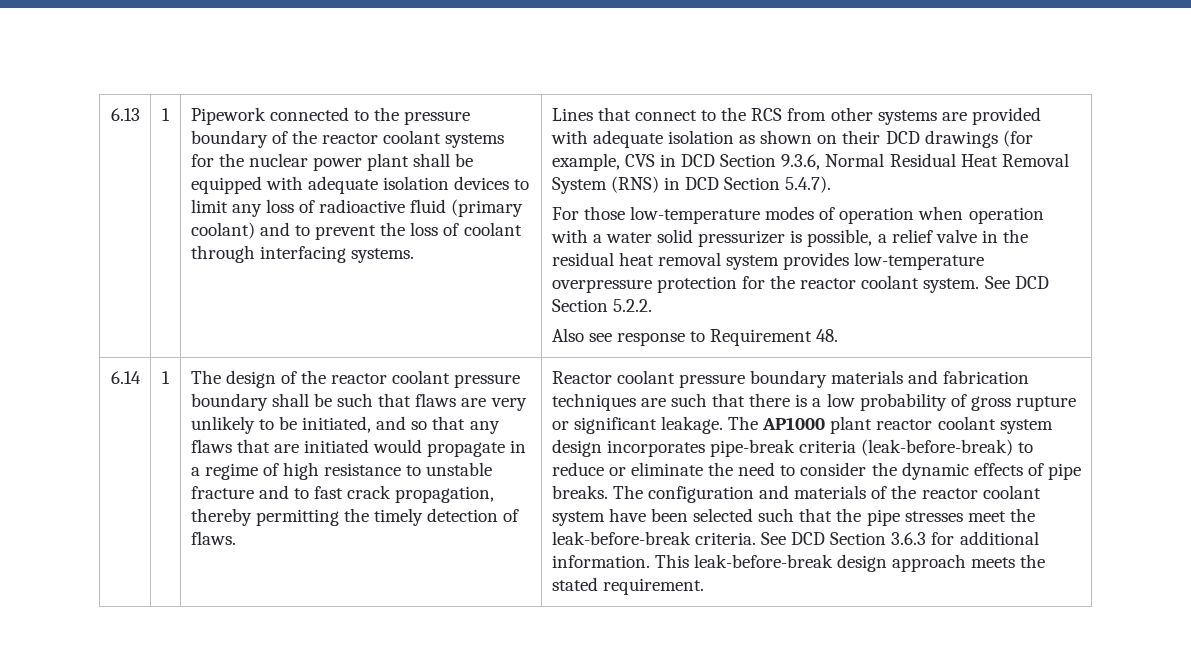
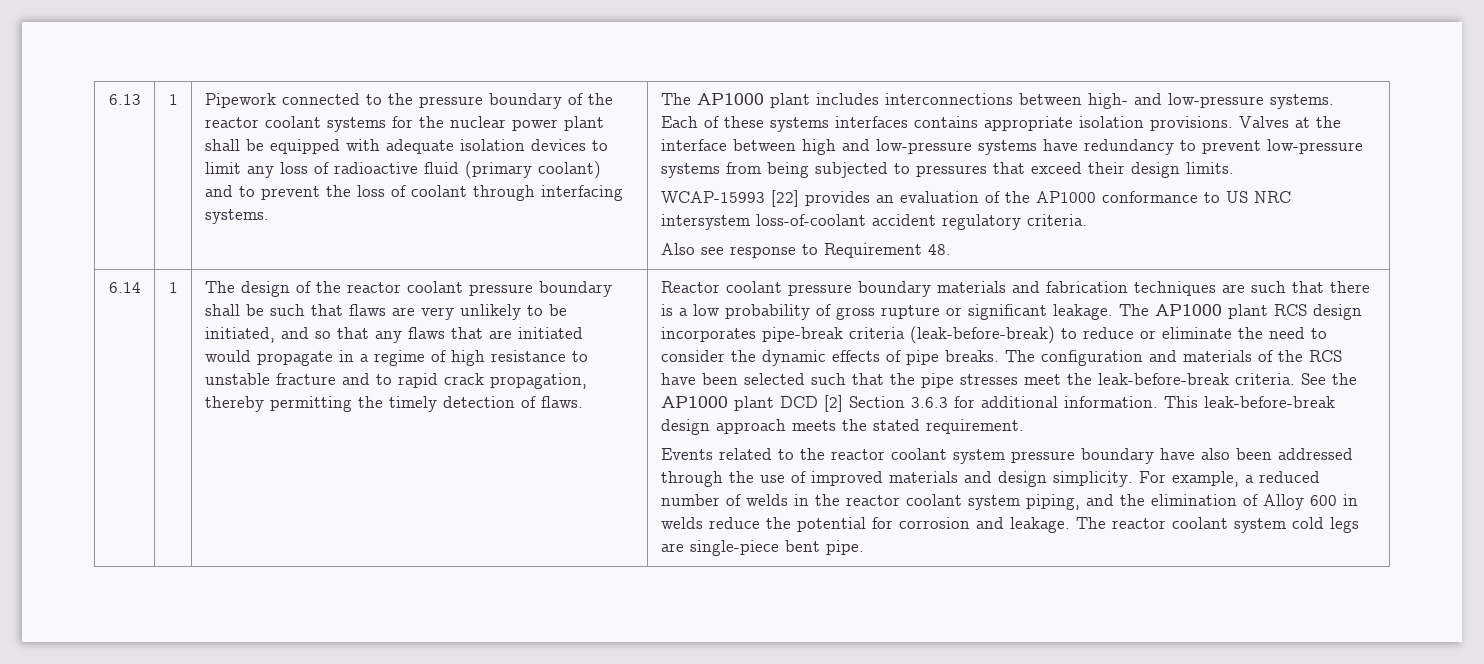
- Lines that connect to the RCS from other systems are provided with adequate isolation as shown on their DCD drawings (for example, CVS in DCD Section 9.3.6, Normal Residual Heat Removal System (RNS) in DCD Section 5.4.7).
- For those low-temperature modes of operation when operation with a water solid pressurizer is possible, a relief valve in the residual heat removal system provides low-temperature overpressure protection for the reactor coolant system. See DCD Section 5.2.2.
+ The AP1000 plant includes interconnections between high- and low-pressure systems. Each of these systems interfaces contains appropriate isolation provisions. Valves at the interface between high and low-pressure systems have redundancy to prevent low-pressure systems from being subjected to pressures that exceed their design limits.
+ WCAP-15993 [22] provides an evaluation of the AP1000 conformance to US NRC intersystem loss-of-coolant accident regulatory criteria.
- The design of the reactor coolant pressure boundary shall be such that flaws are very unlikely to be initiated, and so that any flaws that are initiated would propagate in a regime of high resistance to unstable fracture and to fast crack propagation, thereby permitting the timely detection of flaws.
+ The design of the reactor coolant pressure boundary shall be such that flaws are very unlikely to be initiated, and so that any flaws that are initiated would propagate in a regime of high resistance to unstable fracture and to rapid crack propagation, thereby permitting the timely detection of flaws.
- The AP1000 plant reactor coolant system design incorporates pipe-break criteria (leak-before-break) to reduce or eliminate the need to consider the dynamic effects of pipe breaks.
+ The AP1000 plant RCS design incorporates pipe-break criteria (leak-before-break) to reduce or eliminate the need to consider the dynamic effects of pipe breaks.
- The configuration and materials of the reactor coolant system have been selected such that the pipe stresses meet the leak-before-break criteria.
+ The configuration and materials of the RCS have been selected such that the pipe stresses meet the leak-before-break criteria.
- See DCD Section 3.6.3 for additional information.
+ See the AP1000 plant DCD [2] Section 3.6.3 for additional information.
+ Events related to the reactor coolant system pressure boundary have also been addressed through the use of improved materials and design simplicity. For example, a reduced number of welds in the reactor coolant system piping, and the elimination of Alloy 600 in welds reduce the potential for corrosion and leakage. The reactor coolant system cold legs are single-piece bent pipe.

